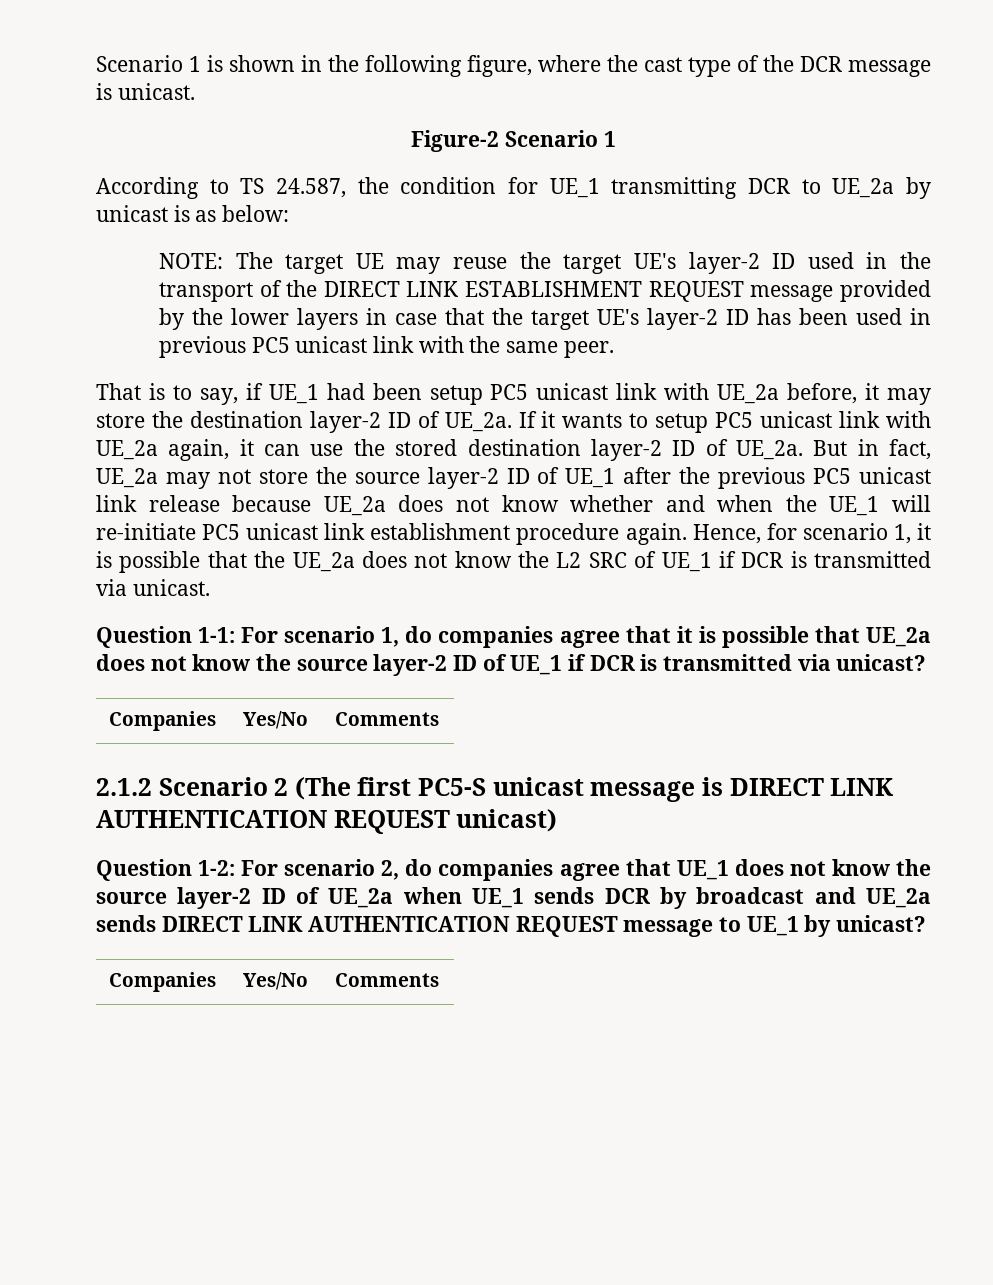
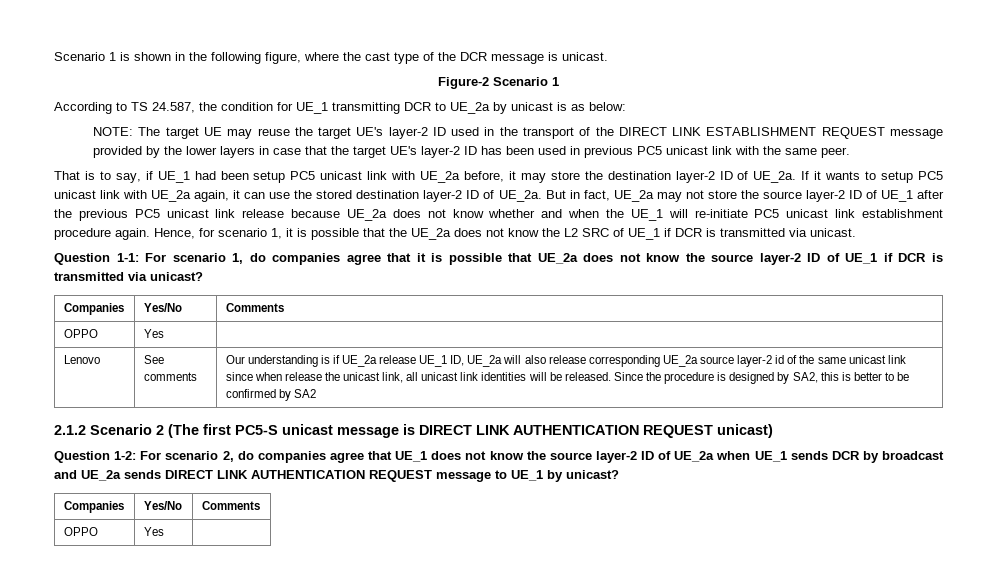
  Question 1-1: For scenario 1, do companies agree that it is possible that UE_2a does not know the source layer-2 ID of UE_1 if DCR is transmitted via unicast?
  Companies | Yes/No | Comments
+ OPPO | Yes |
+ Lenovo | See comments | Our understanding is if UE_2a release UE_1 ID, UE_2a will also release corresponding UE_2a source layer-2 id of the same unicast link since when release the unicast link, all unicast link identities will be released. Since the procedure is designed by SA2, this is better to be confirmed by SA2
  Question 1-2: For scenario 2, do companies agree that UE_1 does not know the source layer-2 ID of UE_2a when UE_1 sends DCR by broadcast and UE_2a sends DIRECT LINK AUTHENTICATION REQUEST message to UE_1 by unicast?
  Companies | Yes/No | Comments
+ OPPO | Yes |

